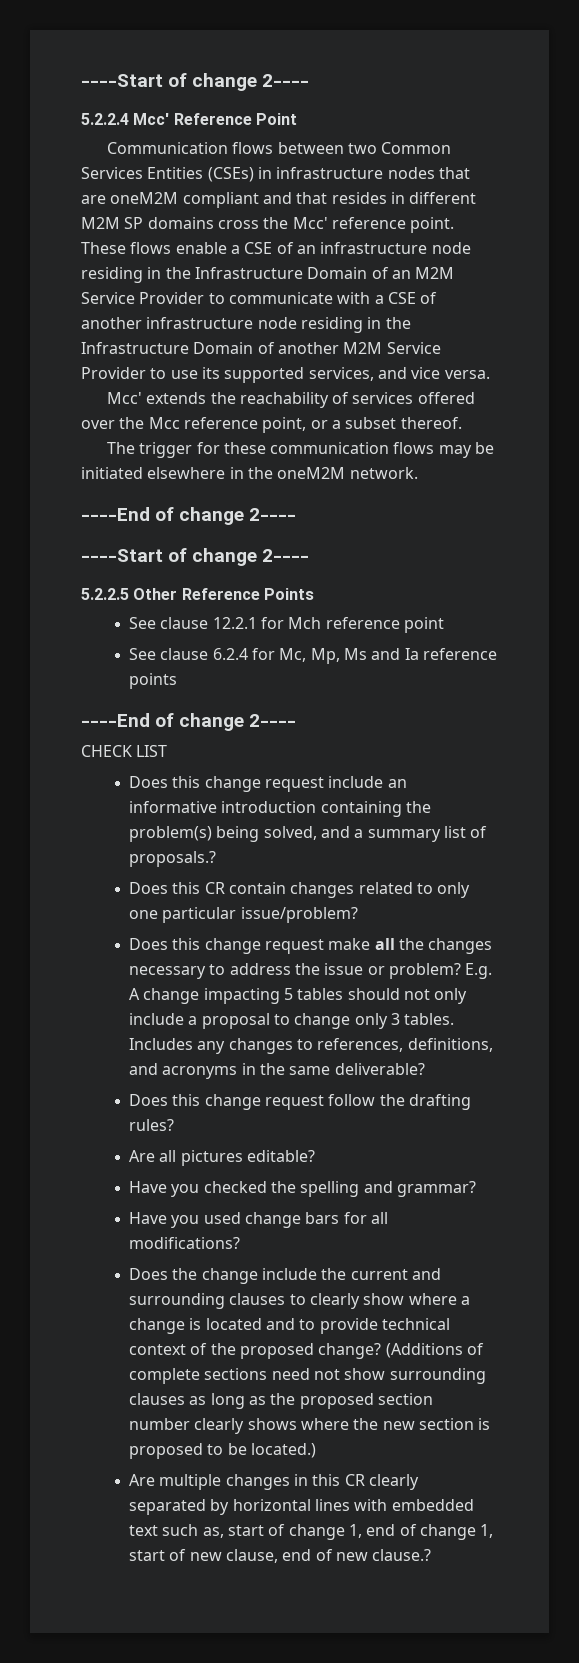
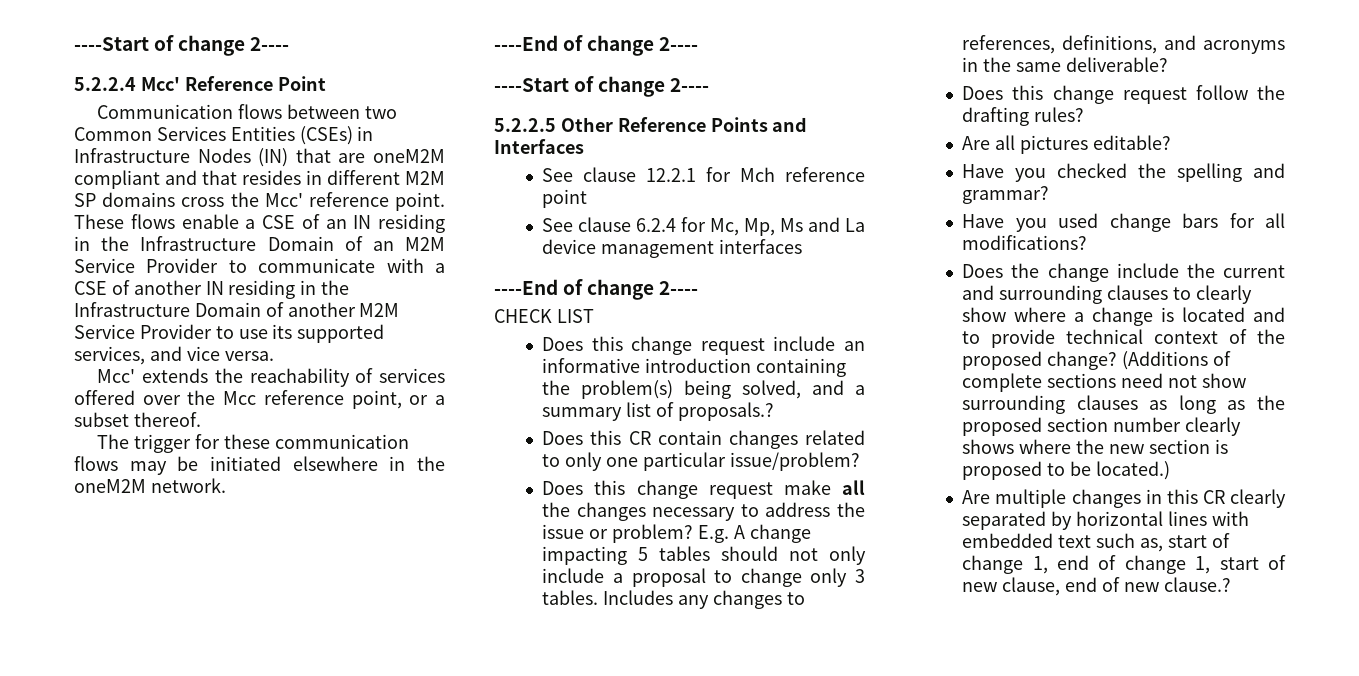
- Communication flows between two Common Services Entities (CSEs) in infrastructure nodes that are oneM2M compliant and that resides in different M2M SP domains cross the Mcc' reference point.
+ Communication flows between two Common Services Entities (CSEs) in Infrastructure Nodes (IN) that are oneM2M compliant and that resides in different M2M SP domains cross the Mcc' reference point.
- These flows enable a CSE of an infrastructure node residing in the Infrastructure Domain of an M2M Service Provider to communicate with a CSE of another infrastructure node residing in the Infrastructure Domain of another M2M Service Provider to use its supported services, and vice versa.
+ These flows enable a CSE of an IN residing in the Infrastructure Domain of an M2M Service Provider to communicate with a CSE of another IN residing in the Infrastructure Domain of another M2M Service Provider to use its supported services, and vice versa.
- 5.2.2.5 Other Reference Points
+ 5.2.2.5 Other Reference Points and Interfaces
- See clause 6.2.4 for Mc, Mp, Ms and Ia reference points
+ See clause 6.2.4 for Mc, Mp, Ms and La device management interfaces

